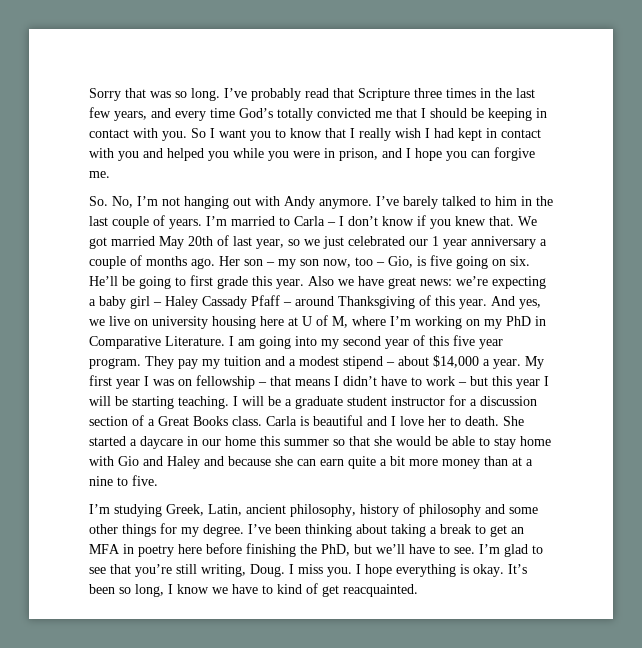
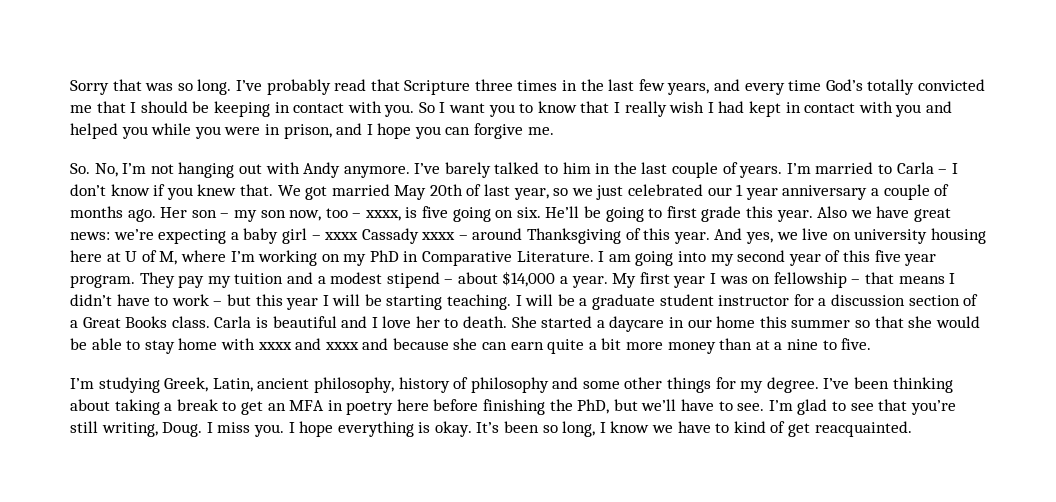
- Her son – my son now, too – Gio, is five going on six.
+ Her son – my son now, too – xxxx, is five going on six.
- Also we have great news: we’re expecting a baby girl – Haley Cassady Pfaff – around Thanksgiving of this year.
+ Also we have great news: we’re expecting a baby girl – xxxx Cassady xxxx – around Thanksgiving of this year.
- She started a daycare in our home this summer so that she would be able to stay home with Gio and Haley and because she can earn quite a bit more money than at a nine to five.
+ She started a daycare in our home this summer so that she would be able to stay home with xxxx and xxxx and because she can earn quite a bit more money than at a nine to five.

